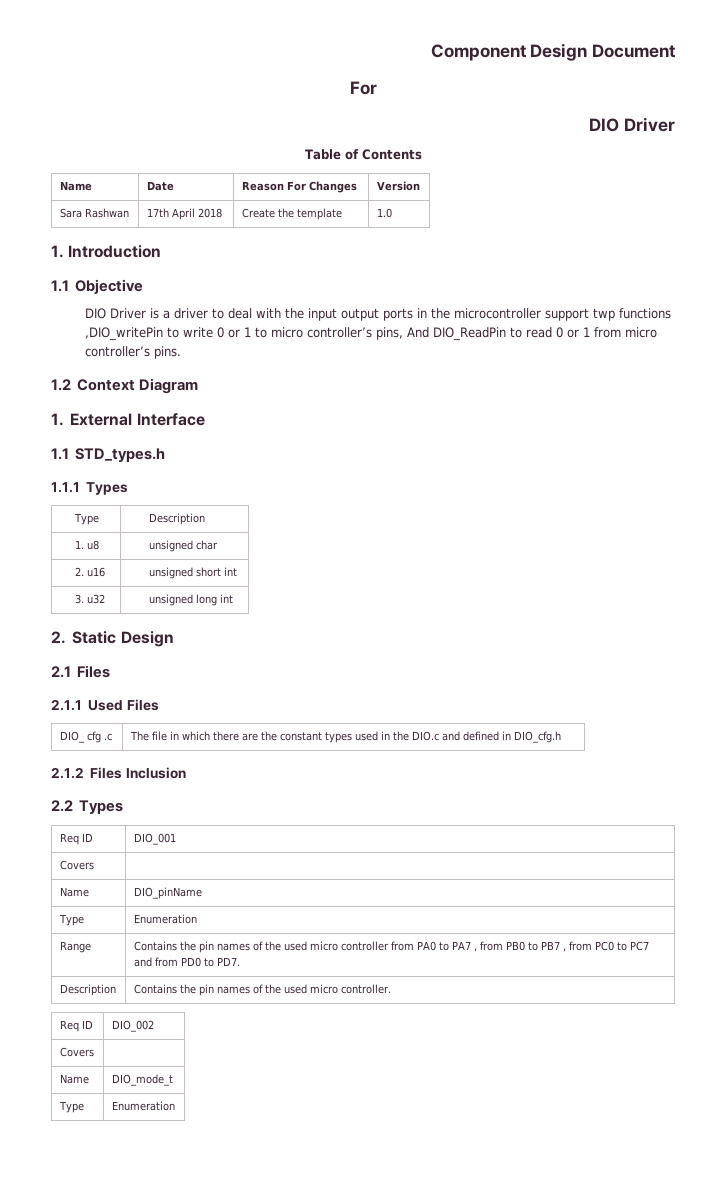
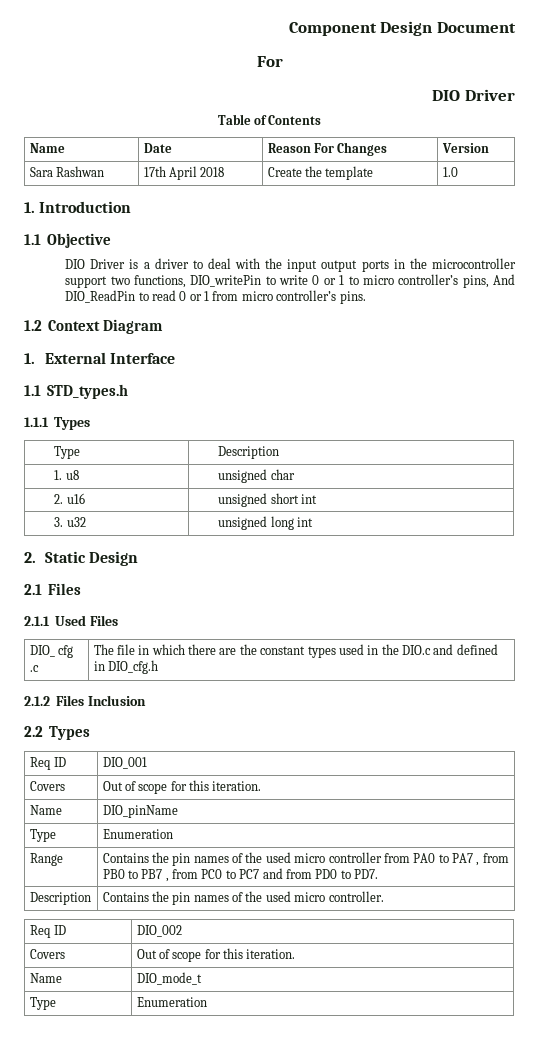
- DIO Driver is a driver to deal with the input output ports in the microcontroller support twp functions ,DIO_writePin to write 0 or 1 to micro controller’s pins, And DIO_ReadPin to read 0 or 1 from micro controller’s pins.
+ DIO Driver is a driver to deal with the input output ports in the microcontroller support two functions, DIO_writePin to write 0 or 1 to micro controller’s pins, And DIO_ReadPin to read 0 or 1 from micro controller’s pins.
  Req ID | DIO_001
- Covers |
+ Covers | Out of scope for this iteration.
  Req ID | DIO_002
- Covers |
+ Covers | Out of scope for this iteration.

